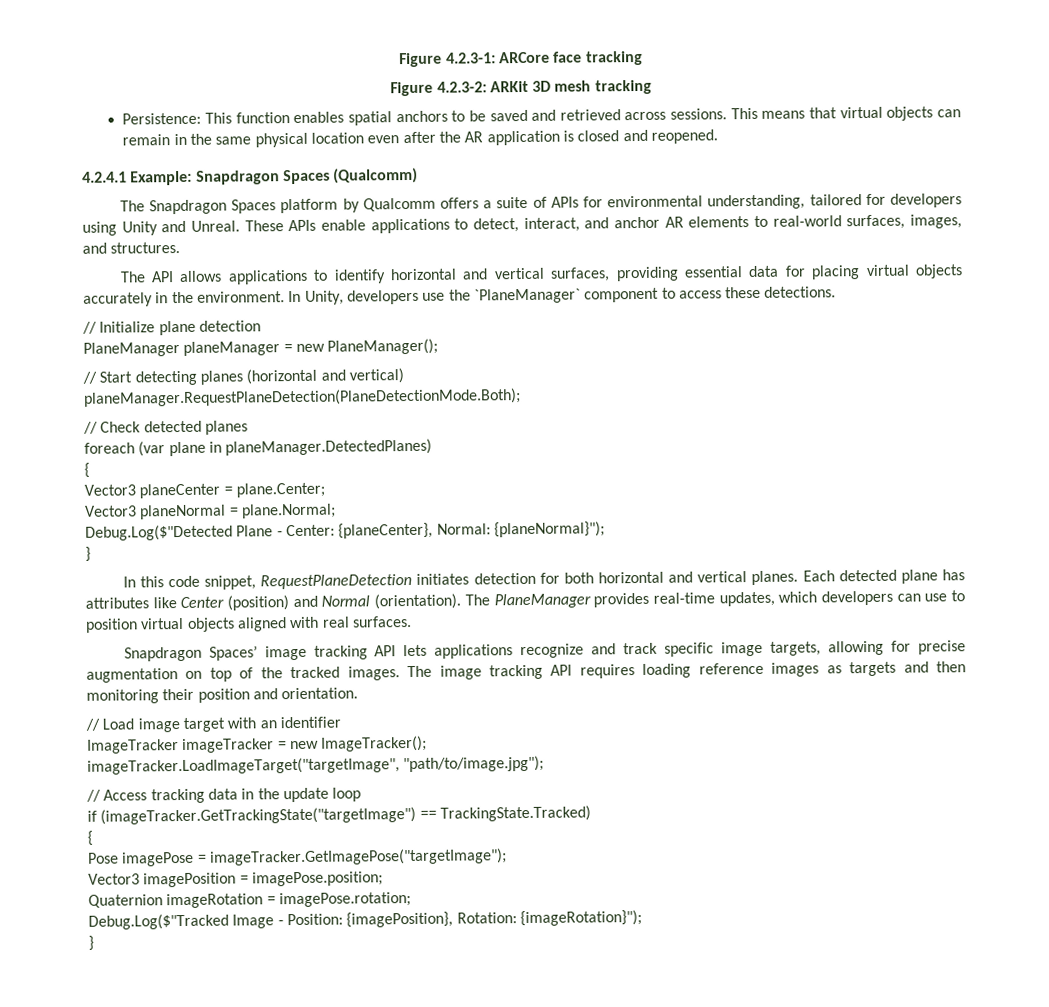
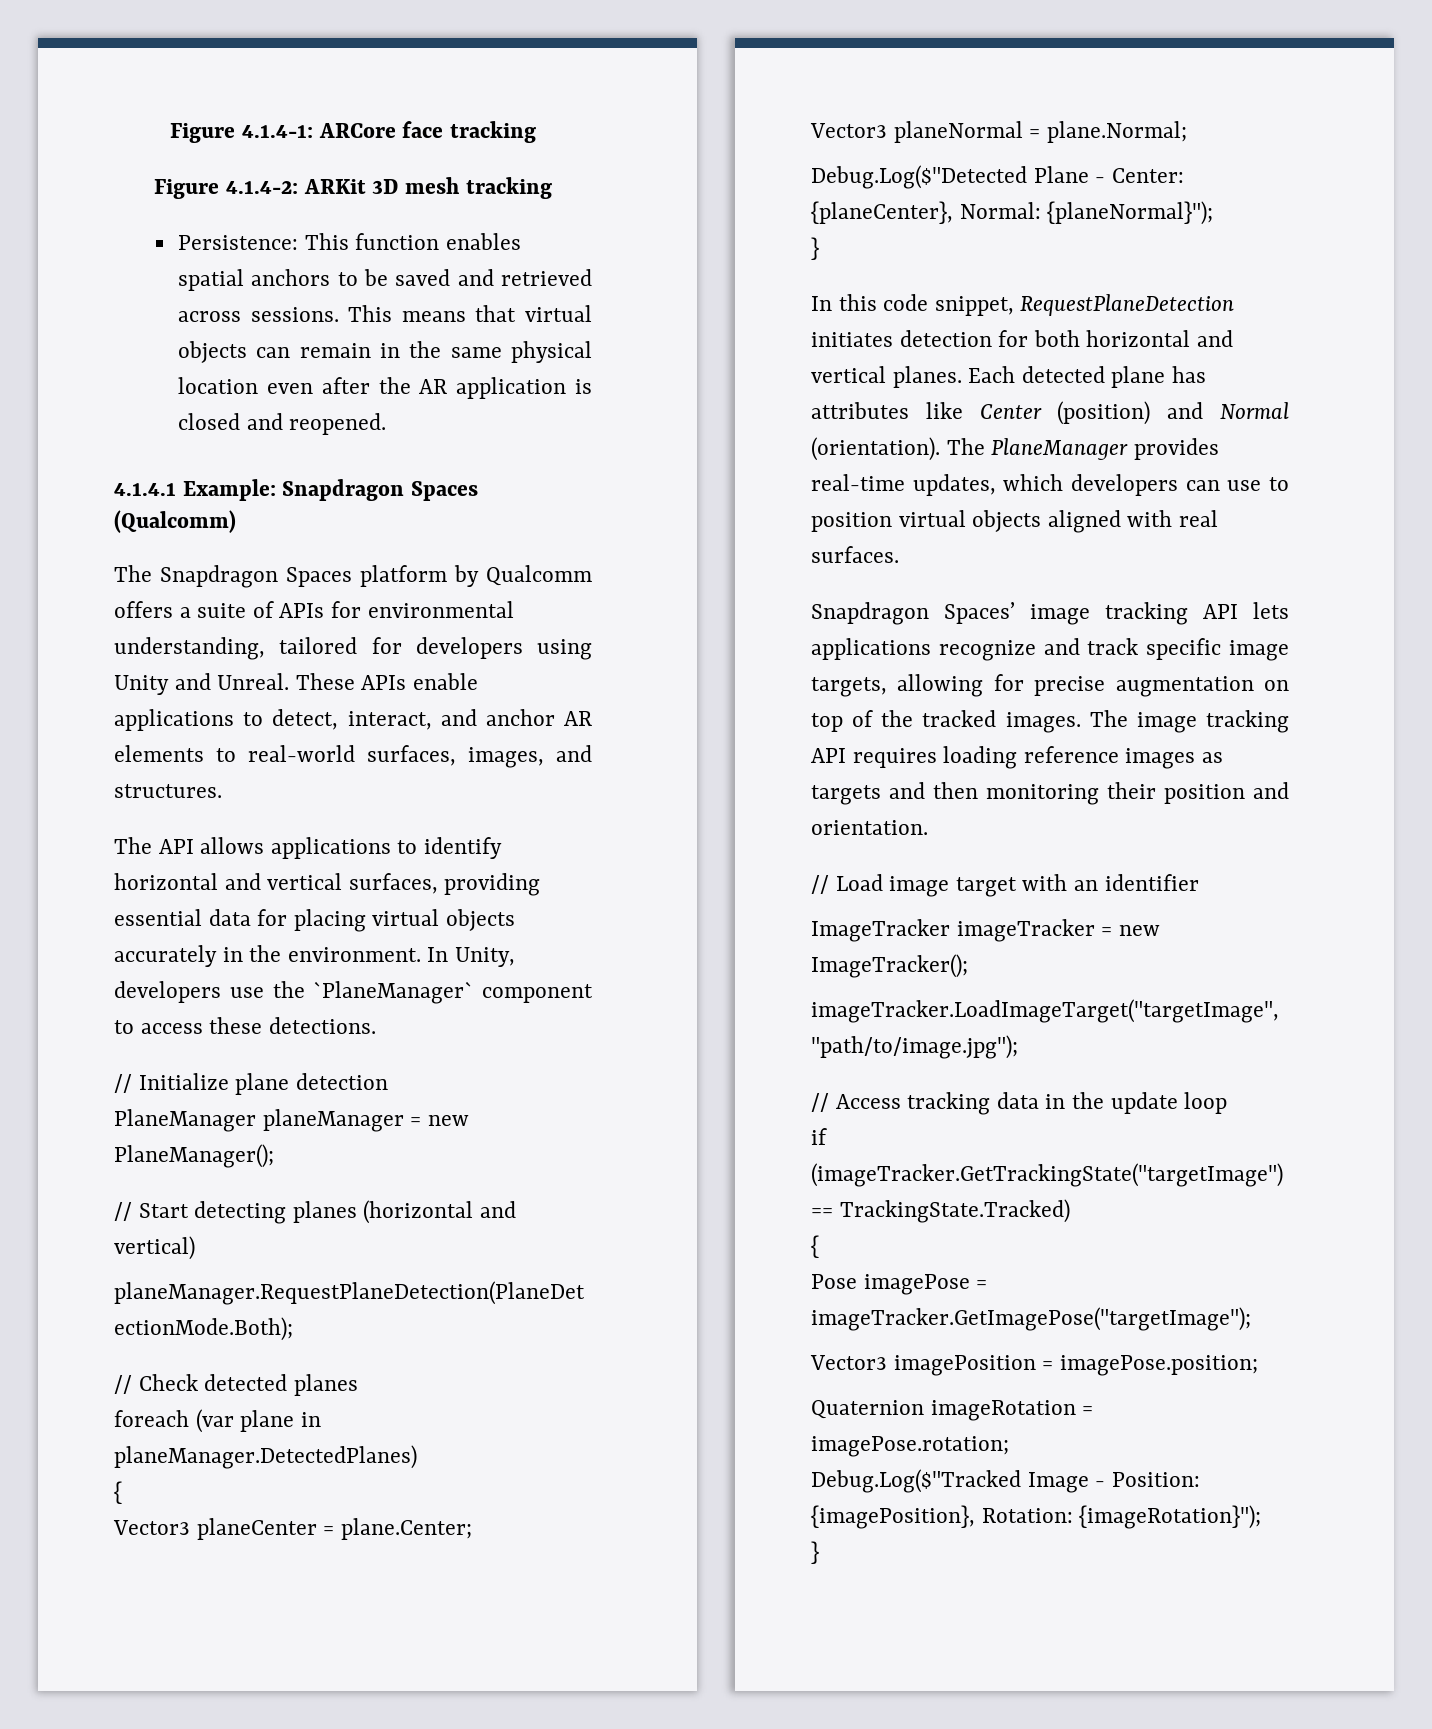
- Figure 4.2.3-1: ARCore face tracking
+ Figure 4.1.4-1: ARCore face tracking
- Figure 4.2.3-2: ARKit 3D mesh tracking
+ Figure 4.1.4-2: ARKit 3D mesh tracking
- 4.2.4.1 Example: Snapdragon Spaces (Qualcomm)
+ 4.1.4.1 Example: Snapdragon Spaces (Qualcomm)

